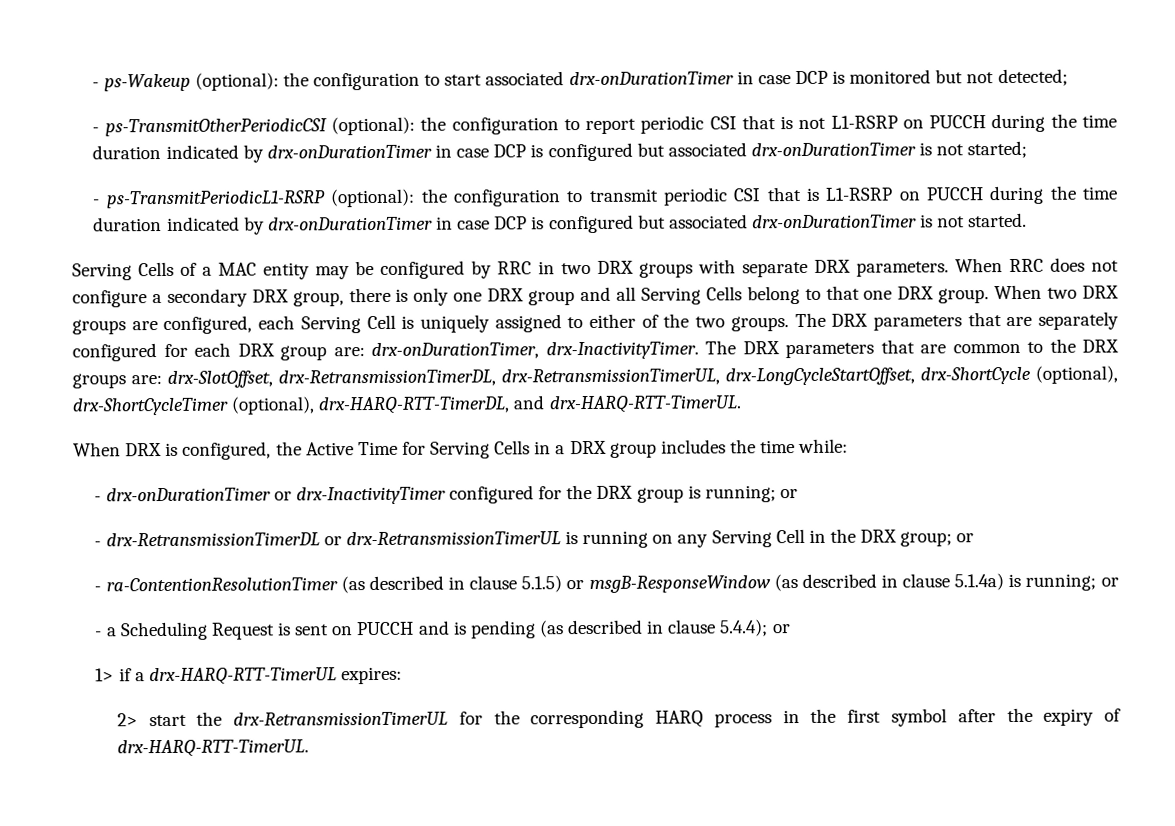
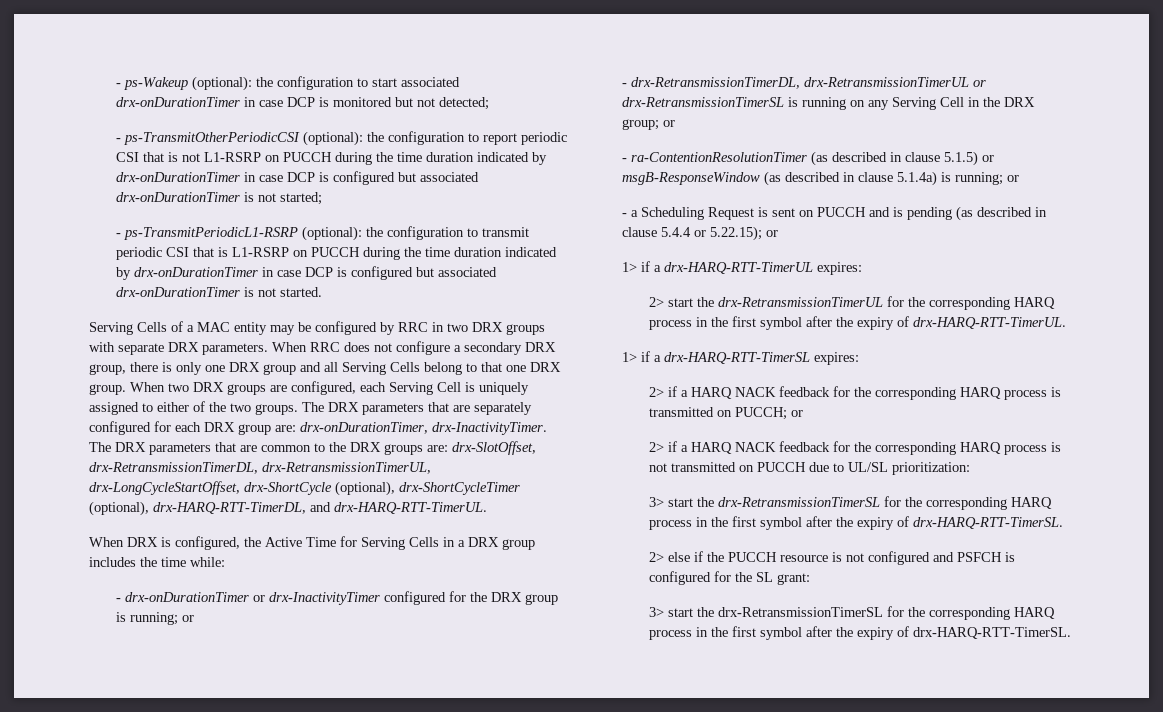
- - drx-RetransmissionTimerDL or drx-RetransmissionTimerUL is running on any Serving Cell in the DRX group; or
+ - drx-RetransmissionTimerDL, drx-RetransmissionTimerUL or drx-RetransmissionTimerSL is running on any Serving Cell in the DRX group; or
- - a Scheduling Request is sent on PUCCH and is pending (as described in clause 5.4.4); or
+ - a Scheduling Request is sent on PUCCH and is pending (as described in clause 5.4.4 or 5.22.15); or
+ 1> if a drx-HARQ-RTT-TimerSL expires:
+ 2> if a HARQ NACK feedback for the corresponding HARQ process is transmitted on PUCCH; or
+ 2> if a HARQ NACK feedback for the corresponding HARQ process is not transmitted on PUCCH due to UL/SL prioritization:
+ 3> start the drx-RetransmissionTimerSL for the corresponding HARQ process in the first symbol after the expiry of drx-HARQ-RTT-TimerSL.
+ 2> else if the PUCCH resource is not configured and PSFCH is configured for the SL grant:
+ 3> start the drx-RetransmissionTimerSL for the corresponding HARQ process in the first symbol after the expiry of drx-HARQ-RTT-TimerSL.

